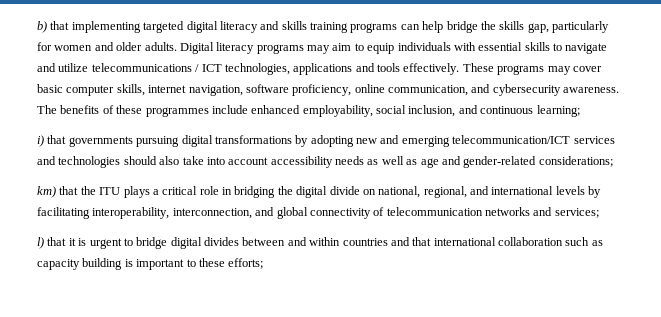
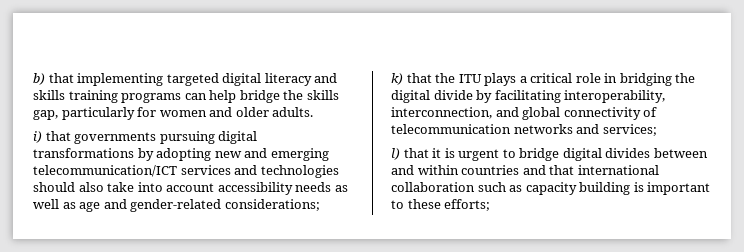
- Digital literacy programs may aim to equip individuals with essential skills to navigate and utilize telecommunications / ICT technologies, applications and tools effectively. These programs may cover basic computer skills, internet navigation, software proficiency, online communication, and cybersecurity awareness. The benefits of these programmes include enhanced employability, social inclusion, and continuous learning;
- km) that the ITU plays a critical role in bridging the digital divide on national, regional, and international levels by facilitating interoperability, interconnection, and global connectivity of telecommunication networks and services;
+ k) that the ITU plays a critical role in bridging the digital divide by facilitating interoperability, interconnection, and global connectivity of telecommunication networks and services;

